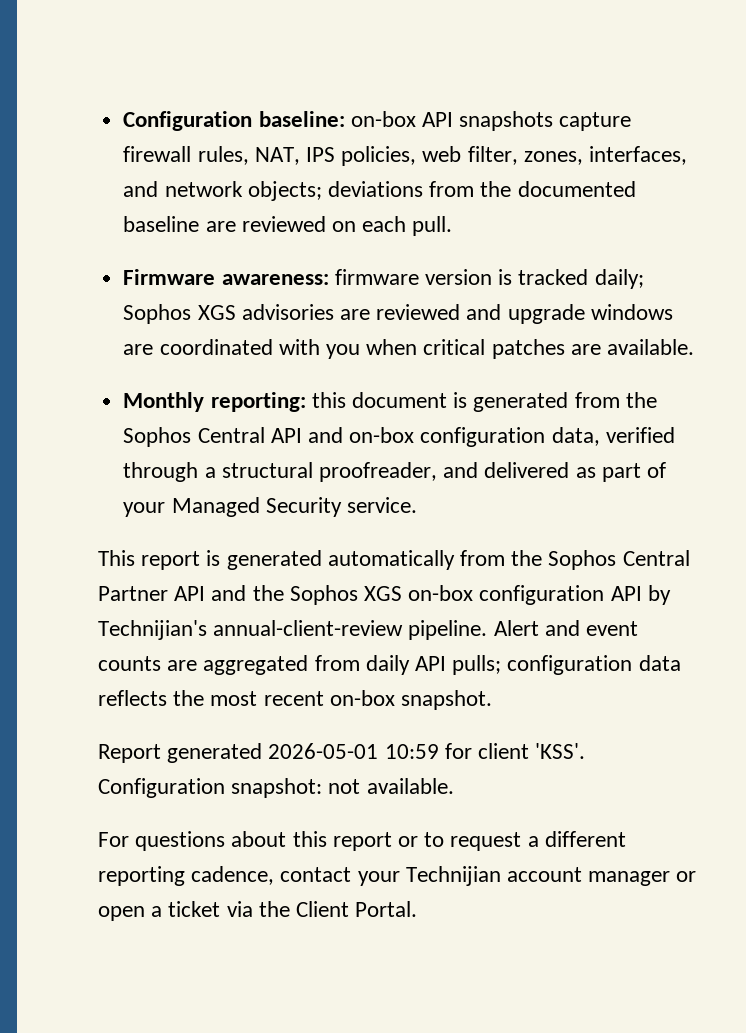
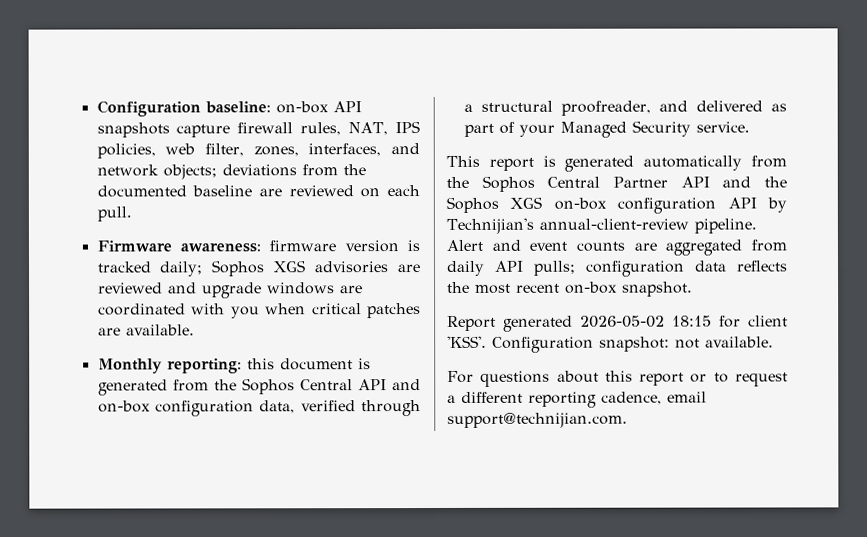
- Report generated 2026-05-01 10:59 for client 'KSS'.
+ Report generated 2026-05-02 18:15 for client 'KSS'.
- For questions about this report or to request a different reporting cadence, contact your Technijian account manager or open a ticket via the Client Portal.
+ For questions about this report or to request a different reporting cadence, email support@technijian.com.

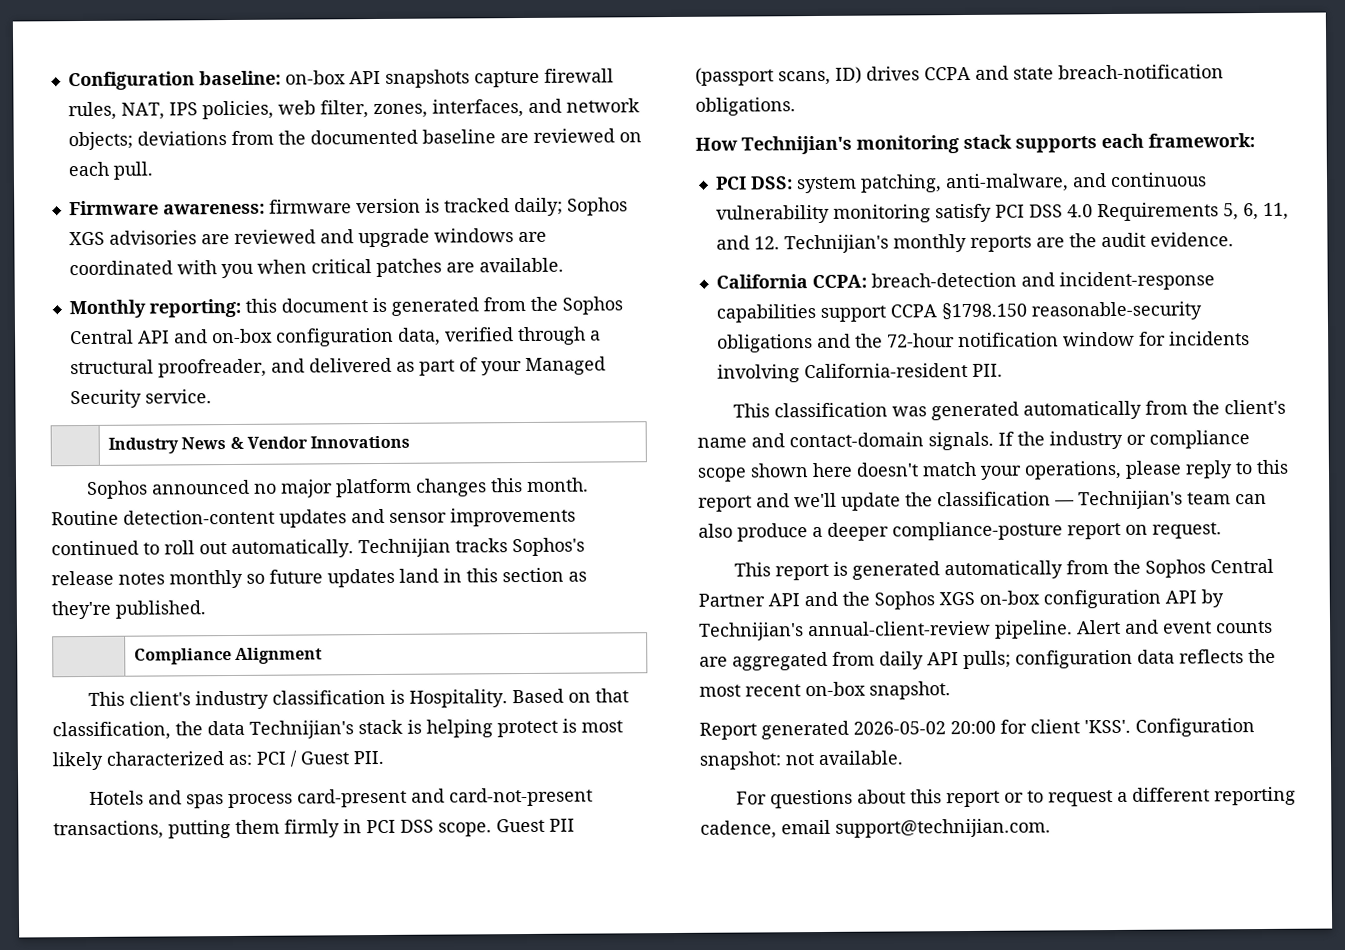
+ | Industry News & Vendor Innovations
+ Sophos announced no major platform changes this month. Routine detection-content updates and sensor improvements continued to roll out automatically. Technijian tracks Sophos's release notes monthly so future updates land in this section as they're published.
+ | Compliance Alignment
+ This client's industry classification is Hospitality. Based on that classification, the data Technijian's stack is helping protect is most likely characterized as: PCI / Guest PII.
+ Hotels and spas process card-present and card-not-present transactions, putting them firmly in PCI DSS scope. Guest PII (passport scans, ID) drives CCPA and state breach-notification obligations.
+ How Technijian's monitoring stack supports each framework:
+ PCI DSS: system patching, anti-malware, and continuous vulnerability monitoring satisfy PCI DSS 4.0 Requirements 5, 6, 11, and 12. Technijian's monthly reports are the audit evidence.
+ California CCPA: breach-detection and incident-response capabilities support CCPA §1798.150 reasonable-security obligations and the 72-hour notification window for incidents involving California-resident PII.
+ This classification was generated automatically from the client's name and contact-domain signals. If the industry or compliance scope shown here doesn't match your operations, please reply to this report and we'll update the classification — Technijian's team can also produce a deeper compliance-posture report on request.
- Report generated 2026-05-02 18:15 for client 'KSS'.
+ Report generated 2026-05-02 20:00 for client 'KSS'.

